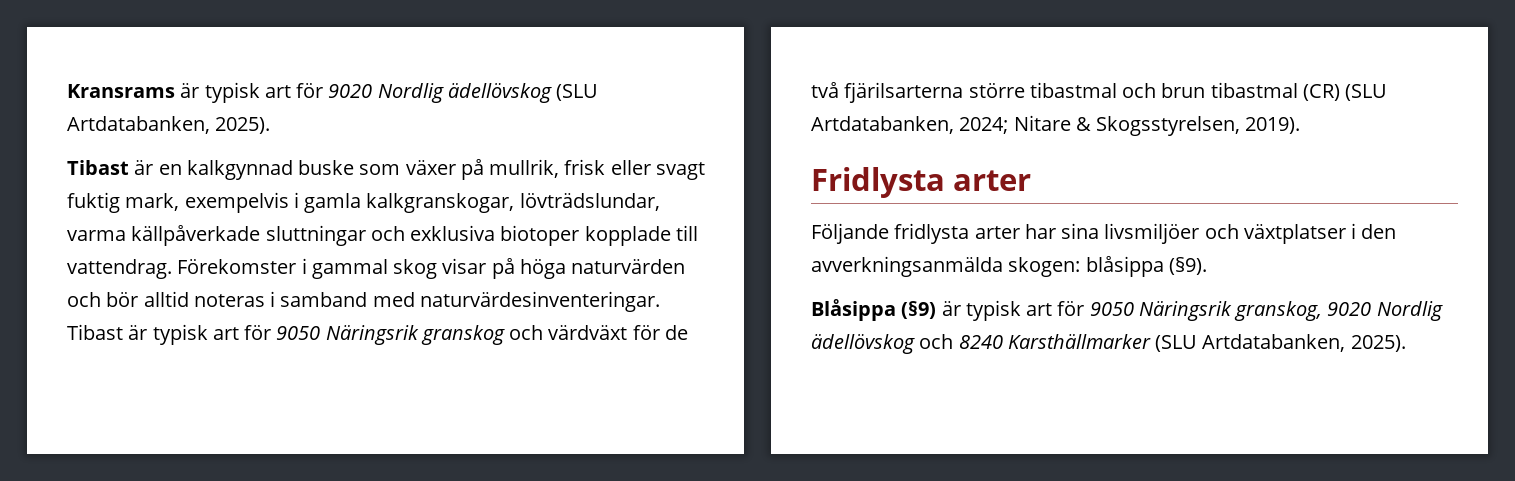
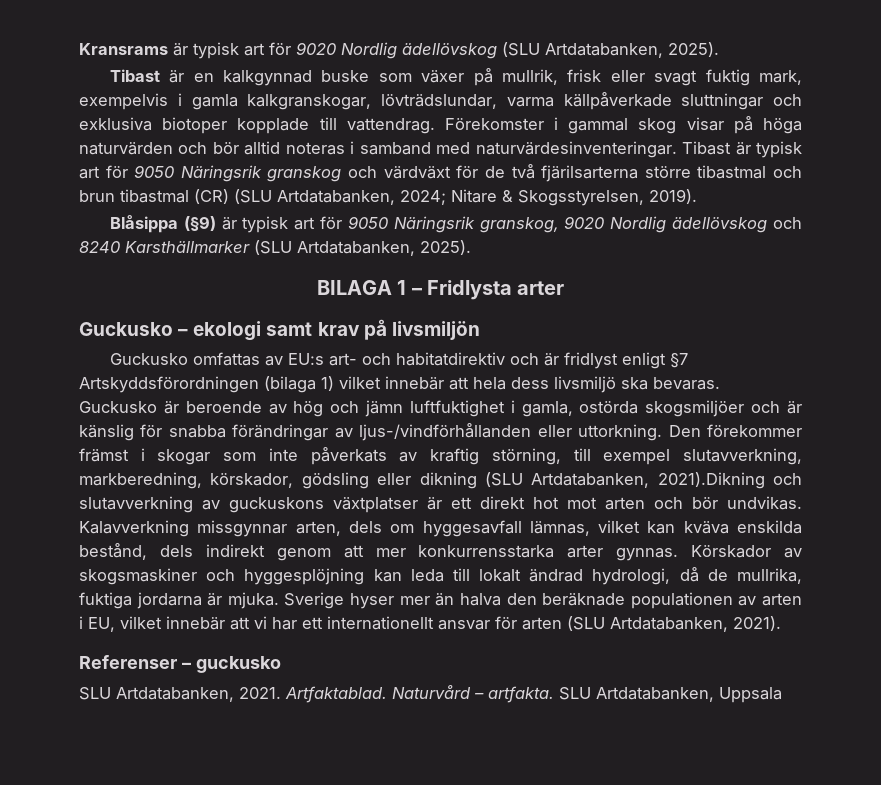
- Fridlysta arter
- Följande fridlysta arter har sina livsmiljöer och växtplatser i den avverkningsanmälda skogen: blåsippa (§9).
+ BILAGA 1 – Fridlysta arter
+ Guckusko – ekologi samt krav på livsmiljön
+ Guckusko omfattas av EU:s art- och habitatdirektiv och är fridlyst enligt §7 Artskyddsförordningen (bilaga 1) vilket innebär att hela dess livsmiljö ska bevaras. Guckusko är beroende av hög och jämn luftfuktighet i gamla, ostörda skogsmiljöer och är känslig för snabba förändringar av ljus-/vindförhållanden eller uttorkning. Den förekommer främst i skogar som inte påverkats av kraftig störning, till exempel slutavverkning, markberedning, körskador, gödsling eller dikning (SLU Artdatabanken, 2021).Dikning och slutavverkning av guckuskons växtplatser är ett direkt hot mot arten och bör undvikas. Kalavverkning missgynnar arten, dels om hyggesavfall lämnas, vilket kan kväva enskilda bestånd, dels indirekt genom att mer konkurrensstarka arter gynnas. Körskador av skogsmaskiner och hyggesplöjning kan leda till lokalt ändrad hydrologi, då de mullrika, fuktiga jordarna är mjuka. Sverige hyser mer än halva den beräknade populationen av arten i EU, vilket innebär att vi har ett internationellt ansvar för arten (SLU Artdatabanken, 2021).
+ Referenser – guckusko
+ SLU Artdatabanken, 2021. Artfaktablad. Naturvård – artfakta. SLU Artdatabanken, Uppsala

